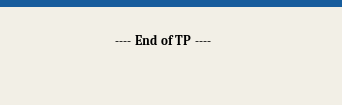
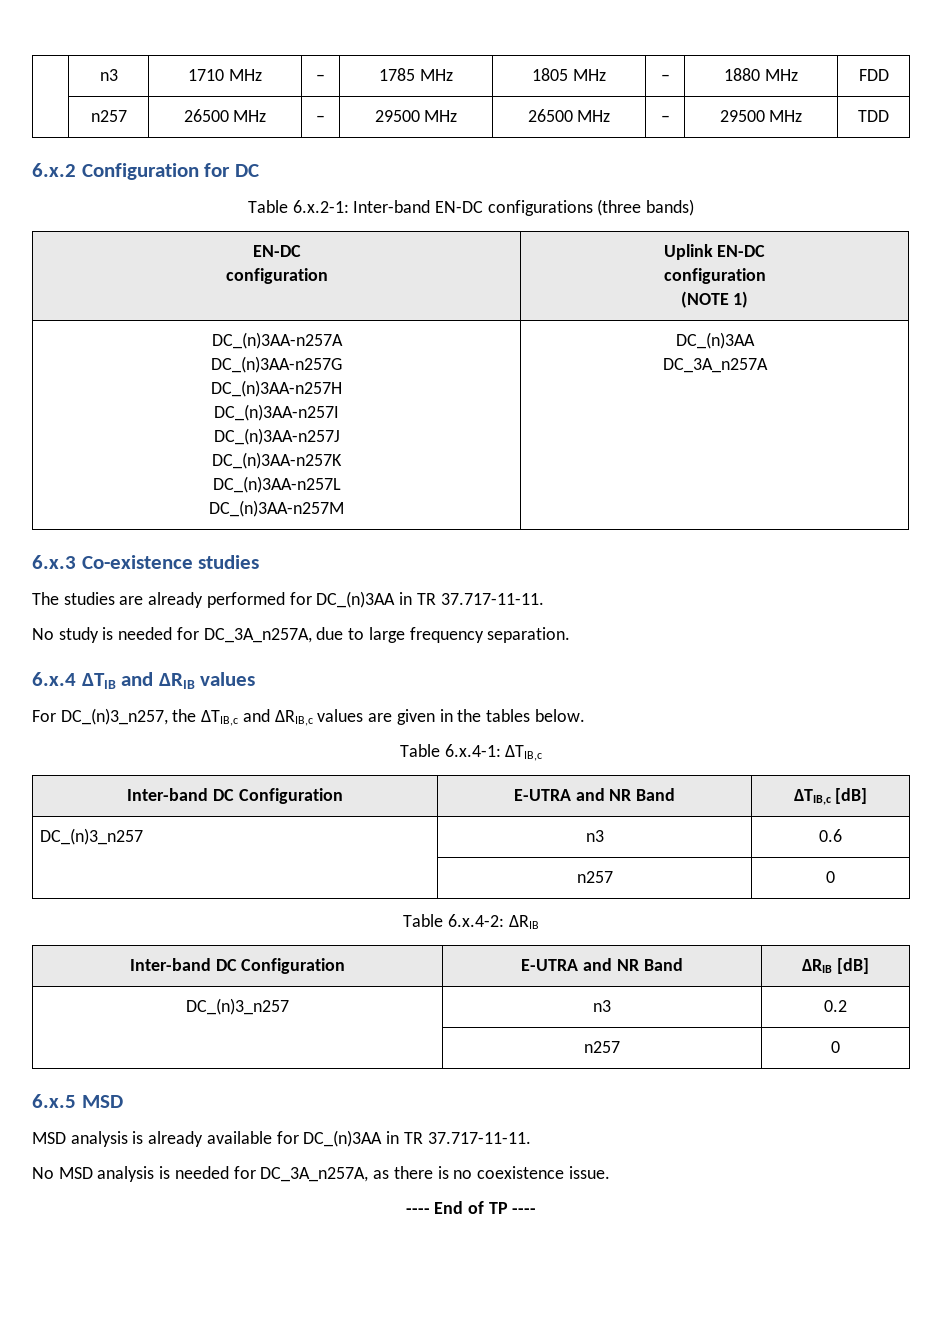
+ | n3 | 1710 MHz | – | 1785 MHz | 1805 MHz | – | 1880 MHz | FDD
+ | n257 | 26500 MHz | – | 29500 MHz | 26500 MHz | – | 29500 MHz | TDD
+ 6.x.2 Configuration for DC
+ Table 6.x.2-1: Inter-band EN-DC configurations (three bands)
+ EN-DC
+ configuration | Uplink EN-DC
+ configuration
+ (NOTE 1)
+ DC_(n)3AA-n257A
+ DC_(n)3AA-n257G
+ DC_(n)3AA-n257H
+ DC_(n)3AA-n257I
+ DC_(n)3AA-n257J
+ DC_(n)3AA-n257K
+ DC_(n)3AA-n257L
+ DC_(n)3AA-n257M | DC_(n)3AA
+ DC_3A_n257A
+ 6.x.3 Co-existence studies
+ The studies are already performed for DC_(n)3AA in TR 37.717-11-11.
+ No study is needed for DC_3A_n257A, due to large frequency separation.
+ 6.x.4 ∆TIB and ∆RIB values
+ For DC_(n)3_n257, the ΔTIB,c and ΔRIB,c values are given in the tables below.
+ Table 6.x.4-1: ΔTIB,c
+ Inter-band DC Configuration | E-UTRA and NR Band | ΔTIB,c [dB]
+ DC_(n)3_n257 | n3 | 0.6
+ | n257 | 0
+ Table 6.x.4-2: ΔRIB
+ Inter-band DC Configuration | E-UTRA and NR Band | ΔRIB [dB]
+ DC_(n)3_n257 | n3 | 0.2
+ | n257 | 0
+ 6.x.5 MSD
+ MSD analysis is already available for DC_(n)3AA in TR 37.717-11-11.
+ No MSD analysis is needed for DC_3A_n257A, as there is no coexistence issue.

